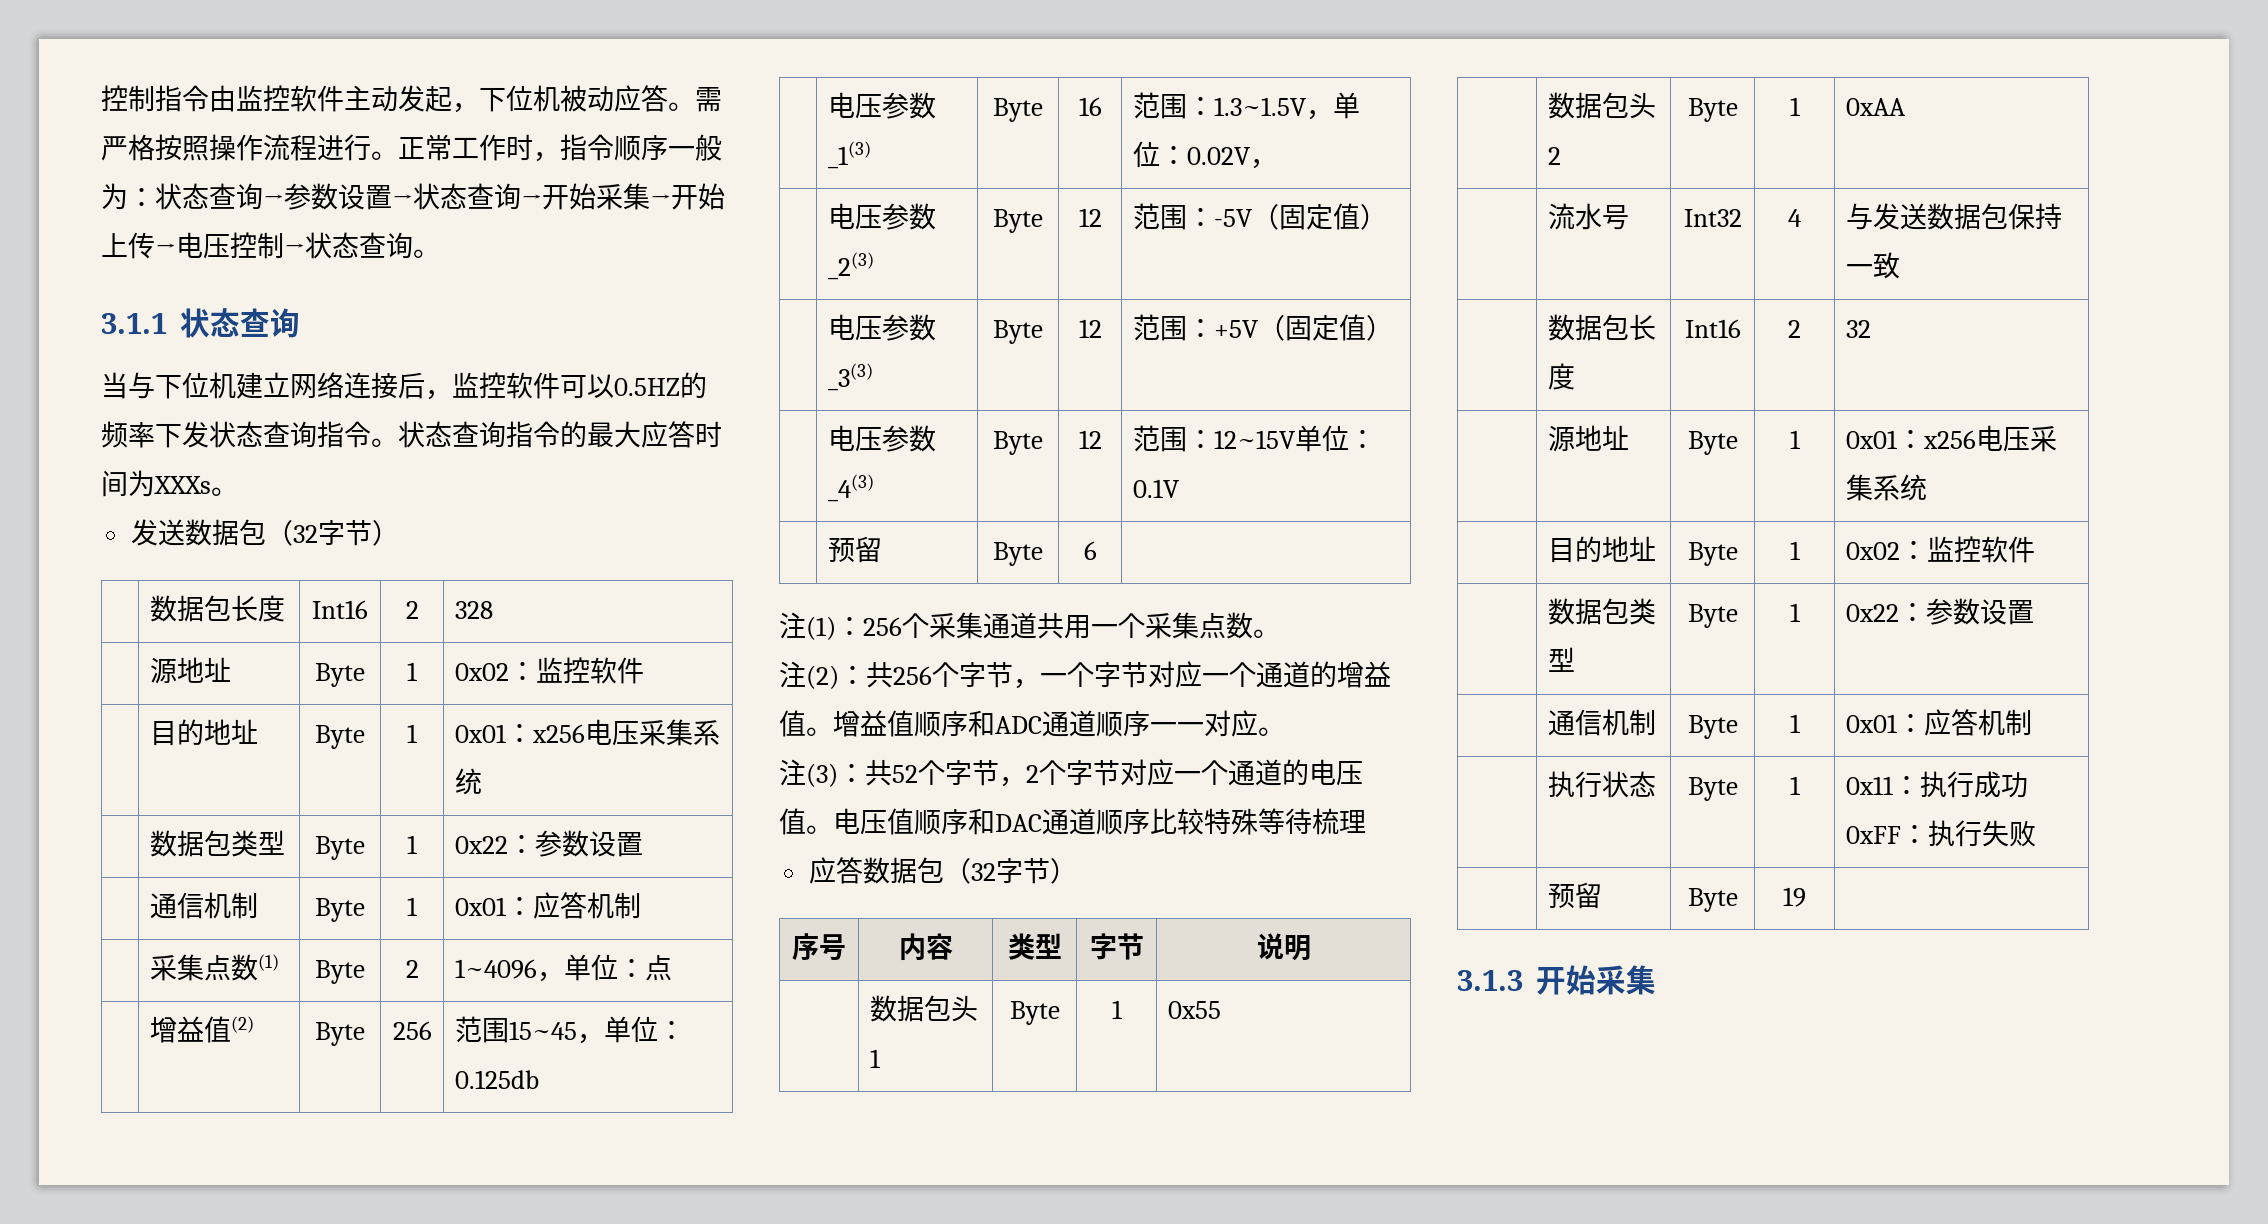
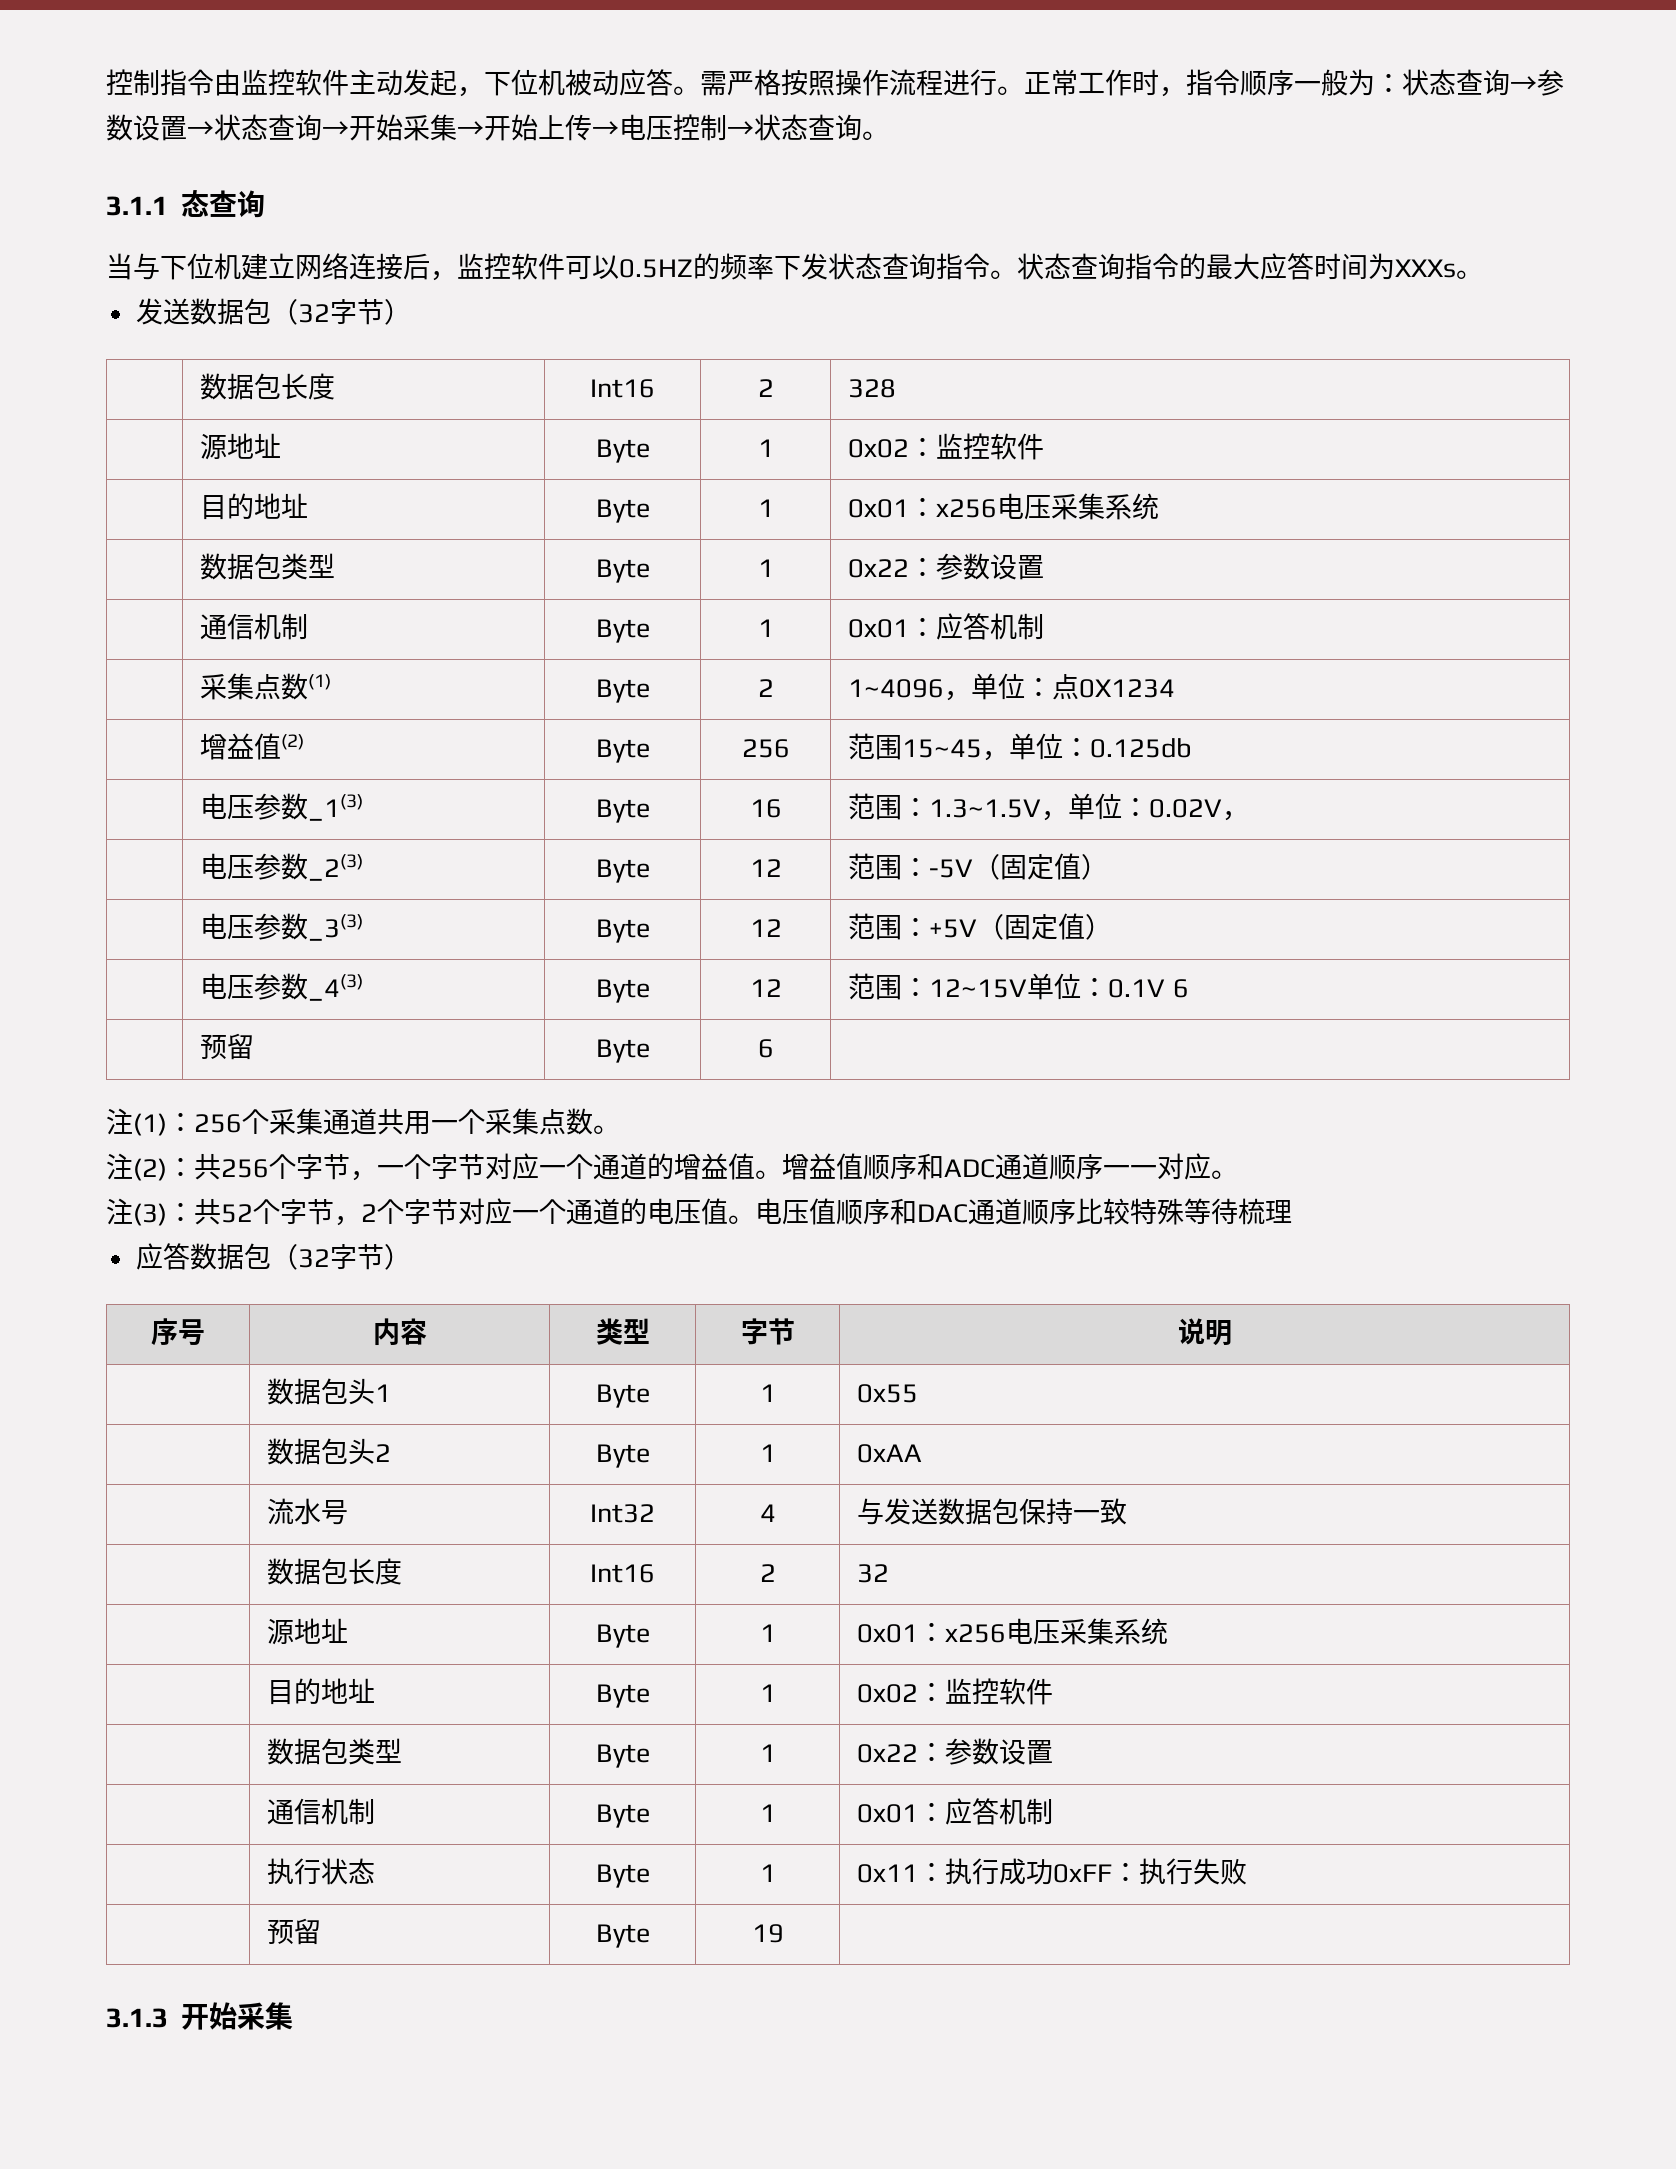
- 3.1.1状态查询
+ 3.1.1态查询
- | 采集点数(1) | Byte | 2 | 1~4096，单位：点
+ | 采集点数(1) | Byte | 2 | 1~4096，单位：点0X1234
- | 电压参数_4(3) | Byte | 12 | 范围：12~15V单位：0.1V
+ | 电压参数_4(3) | Byte | 12 | 范围：12~15V单位：0.1V 6

